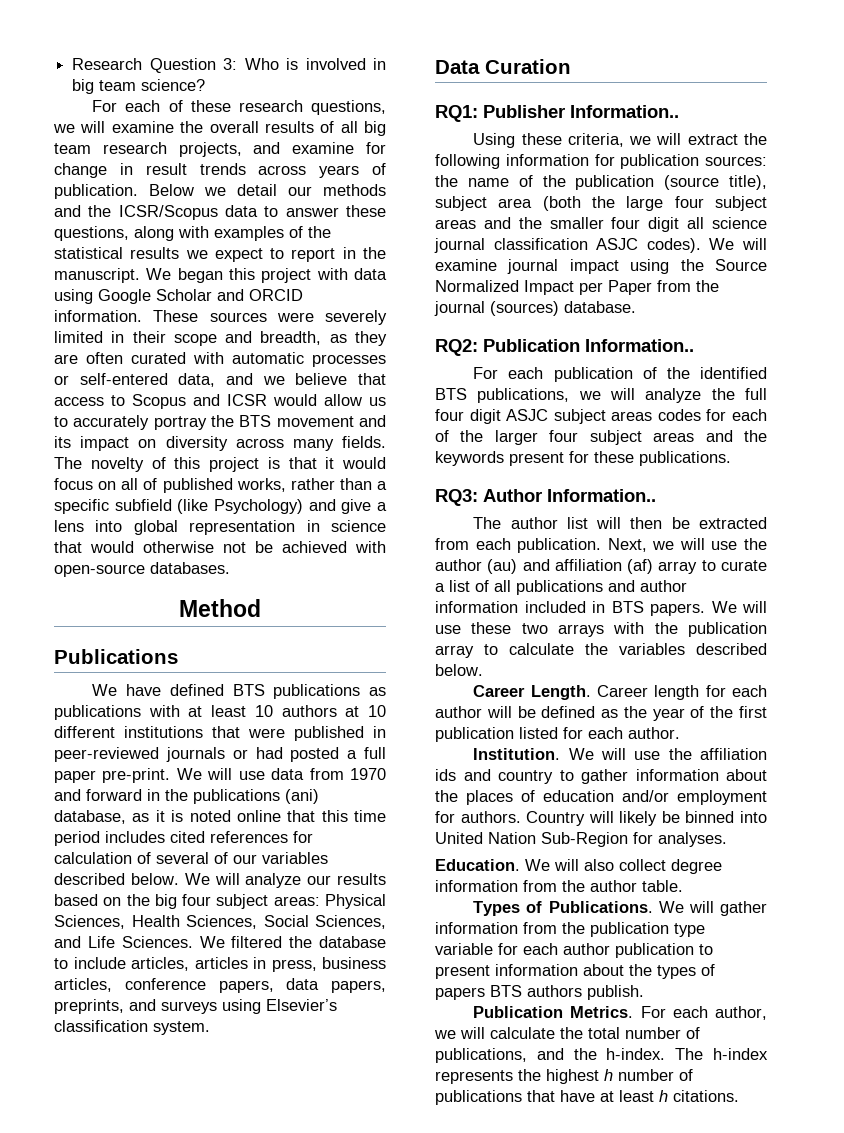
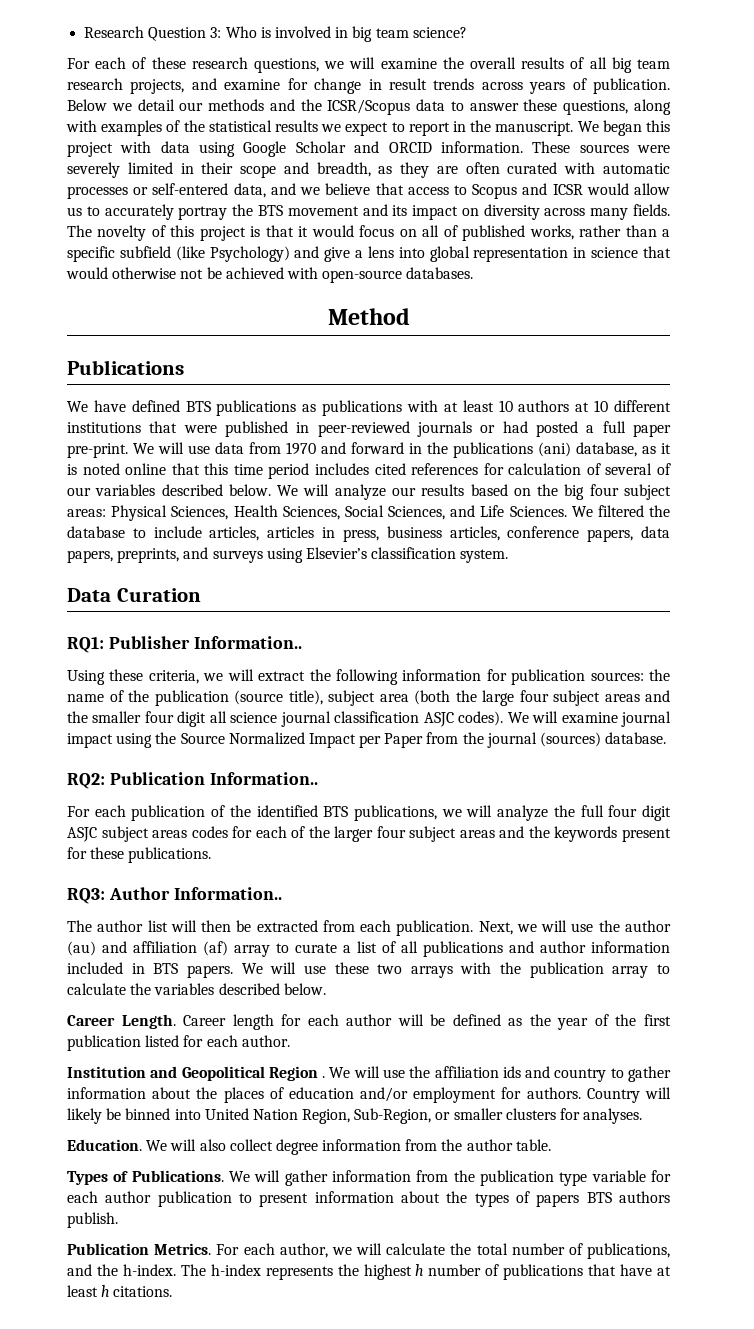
- Institution.
+ Institution and Geopolitical Region .
- Country will likely be binned into United Nation Sub-Region for analyses.
+ Country will likely be binned into United Nation Region, Sub-Region, or smaller clusters for analyses.

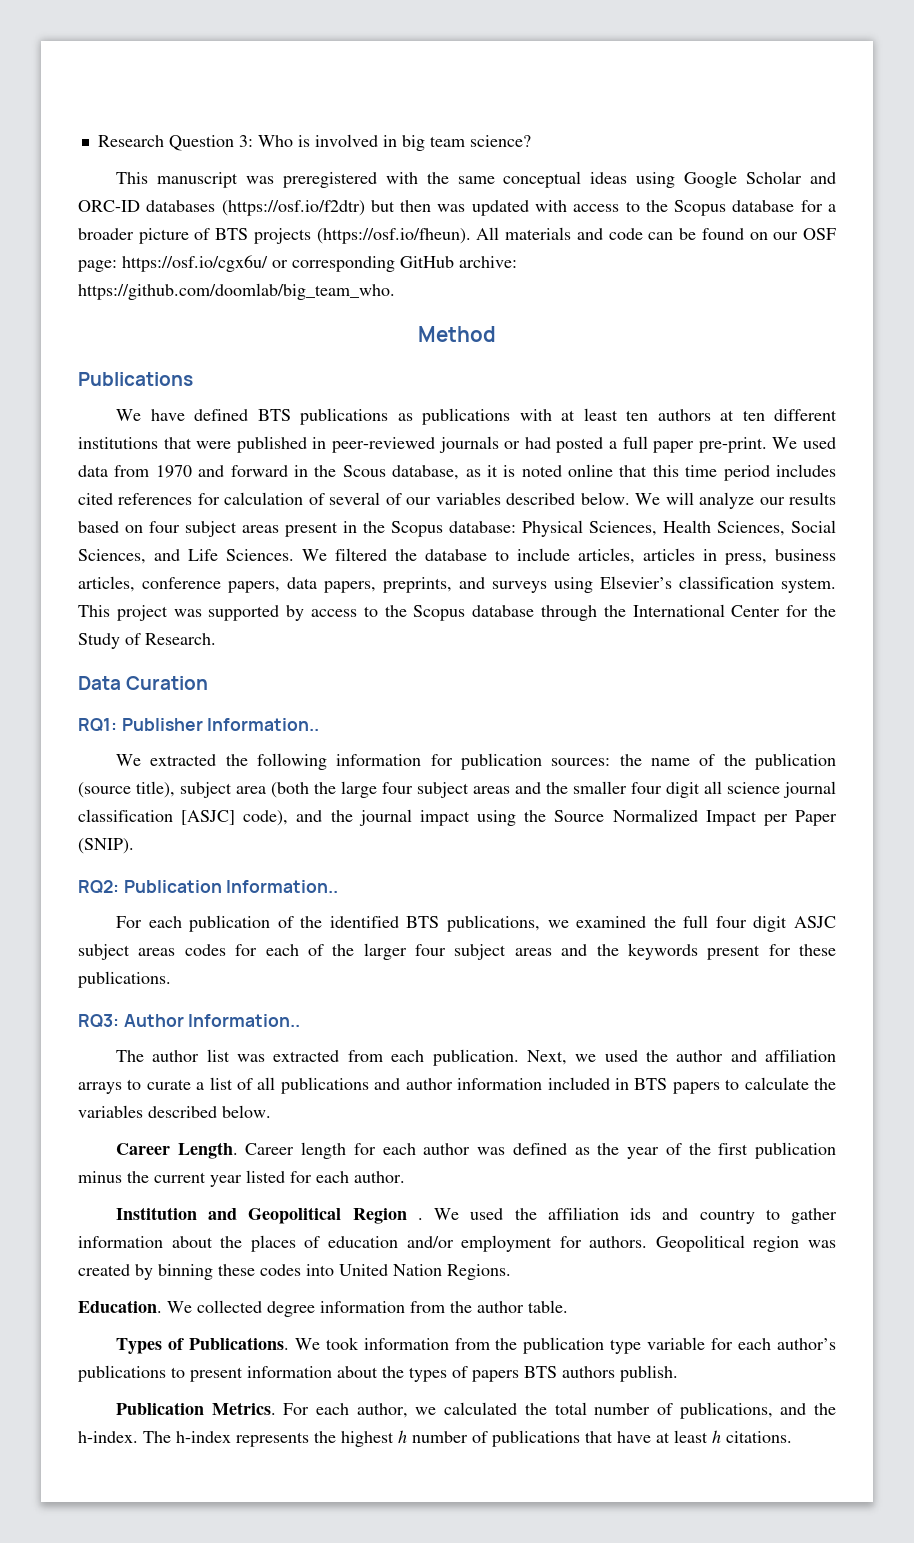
- For each of these research questions, we will examine the overall results of all big team research projects, and examine for change in result trends across years of publication. Below we detail our methods and the ICSR/Scopus data to answer these questions, along with examples of the statistical results we expect to report in the manuscript. We began this project with data using Google Scholar and ORCID information. These sources were severely limited in their scope and breadth, as they are often curated with automatic processes or self-entered data, and we believe that access to Scopus and ICSR would allow us to accurately portray the BTS movement and its impact on diversity across many fields. The novelty of this project is that it would focus on all of published works, rather than a specific subfield (like Psychology) and give a lens into global representation in science that would otherwise not be achieved with open-source databases.
+ This manuscript was preregistered with the same conceptual ideas using Google Scholar and ORC-ID databases (https://osf.io/f2dtr) but then was updated with access to the Scopus database for a broader picture of BTS projects (https://osf.io/fheun). All materials and code can be found on our OSF page: https://osf.io/cgx6u/ or corresponding GitHub archive: https://github.com/doomlab/big_team_who.
- We have defined BTS publications as publications with at least 10 authors at 10 different institutions that were published in peer-reviewed journals or had posted a full paper pre-print.
+ We have defined BTS publications as publications with at least ten authors at ten different institutions that were published in peer-reviewed journals or had posted a full paper pre-print.
- We will use data from 1970 and forward in the publications (ani) database, as it is noted online that this time period includes cited references for calculation of several of our variables described below.
+ We used data from 1970 and forward in the Scous database, as it is noted online that this time period includes cited references for calculation of several of our variables described below.
- We will analyze our results based on the big four subject areas: Physical Sciences, Health Sciences, Social Sciences, and Life Sciences.
+ We will analyze our results based on four subject areas present in the Scopus database: Physical Sciences, Health Sciences, Social Sciences, and Life Sciences.
+ This project was supported by access to the Scopus database through the International Center for the Study of Research.
- Using these criteria, we will extract the following information for publication sources: the name of the publication (source title), subject area (both the large four subject areas and the smaller four digit all science journal classification ASJC codes). We will examine journal impact using the Source Normalized Impact per Paper from the journal (sources) database.
+ We extracted the following information for publication sources: the name of the publication (source title), subject area (both the large four subject areas and the smaller four digit all science journal classification [ASJC] code), and the journal impact using the Source Normalized Impact per Paper (SNIP).
- For each publication of the identified BTS publications, we will analyze the full four digit ASJC subject areas codes for each of the larger four subject areas and the keywords present for these publications.
+ For each publication of the identified BTS publications, we examined the full four digit ASJC subject areas codes for each of the larger four subject areas and the keywords present for these publications.
- The author list will then be extracted from each publication.
+ The author list was extracted from each publication.
- Next, we will use the author (au) and affiliation (af) array to curate a list of all publications and author information included in BTS papers. We will use these two arrays with the publication array to calculate the variables described below.
+ Next, we used the author and affiliation arrays to curate a list of all publications and author information included in BTS papers to calculate the variables described below.
- Career length for each author will be defined as the year of the first publication listed for each author.
+ Career length for each author was defined as the year of the first publication minus the current year listed for each author.
- We will use the affiliation ids and country to gather information about the places of education and/or employment for authors.
+ We used the affiliation ids and country to gather information about the places of education and/or employment for authors.
- Country will likely be binned into United Nation Region, Sub-Region, or smaller clusters for analyses.
+ Geopolitical region was created by binning these codes into United Nation Regions.
- We will also collect degree information from the author table.
+ We collected degree information from the author table.
- We will gather information from the publication type variable for each author publication to present information about the types of papers BTS authors publish.
+ We took information from the publication type variable for each author’s publications to present information about the types of papers BTS authors publish.
- For each author, we will calculate the total number of publications, and the h-index.
+ For each author, we calculated the total number of publications, and the h-index.

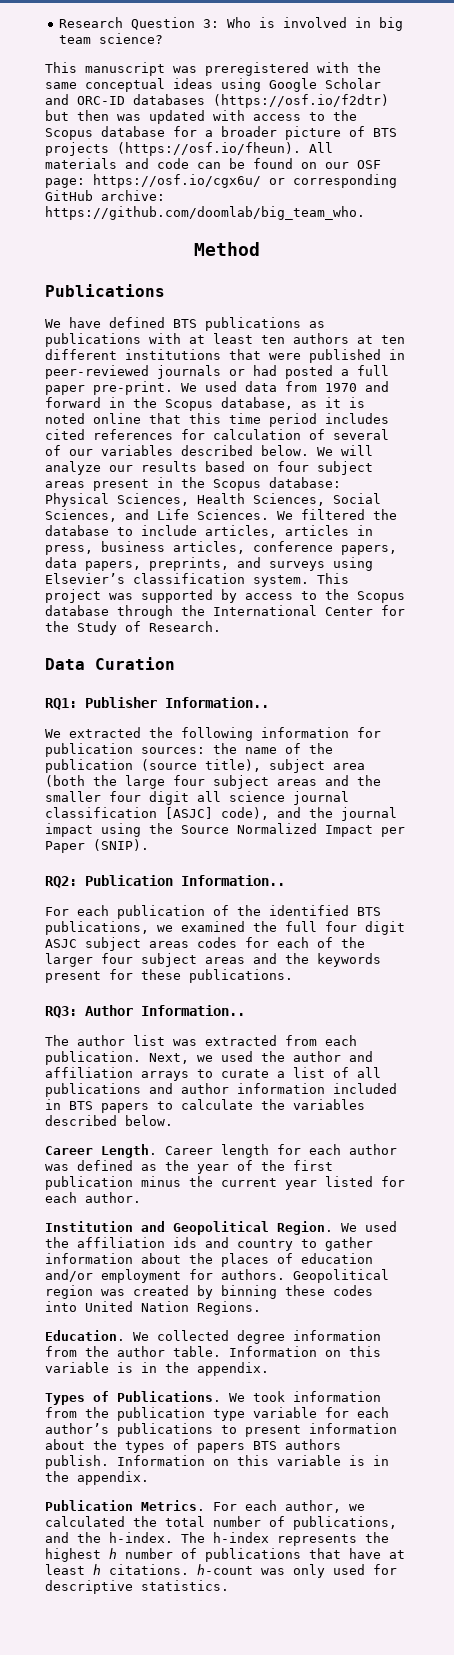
- We used data from 1970 and forward in the Scous database, as it is noted online that this time period includes cited references for calculation of several of our variables described below.
+ We used data from 1970 and forward in the Scopus database, as it is noted online that this time period includes cited references for calculation of several of our variables described below.
- Institution and Geopolitical Region .
+ Institution and Geopolitical Region.
- We collected degree information from the author table.
+ We collected degree information from the author table. Information on this variable is in the appendix.
- We took information from the publication type variable for each author’s publications to present information about the types of papers BTS authors publish.
+ We took information from the publication type variable for each author’s publications to present information about the types of papers BTS authors publish. Information on this variable is in the appendix.
- The h-index represents the highest h number of publications that have at least h citations.
+ The h-index represents the highest h number of publications that have at least h citations. h-count was only used for descriptive statistics.

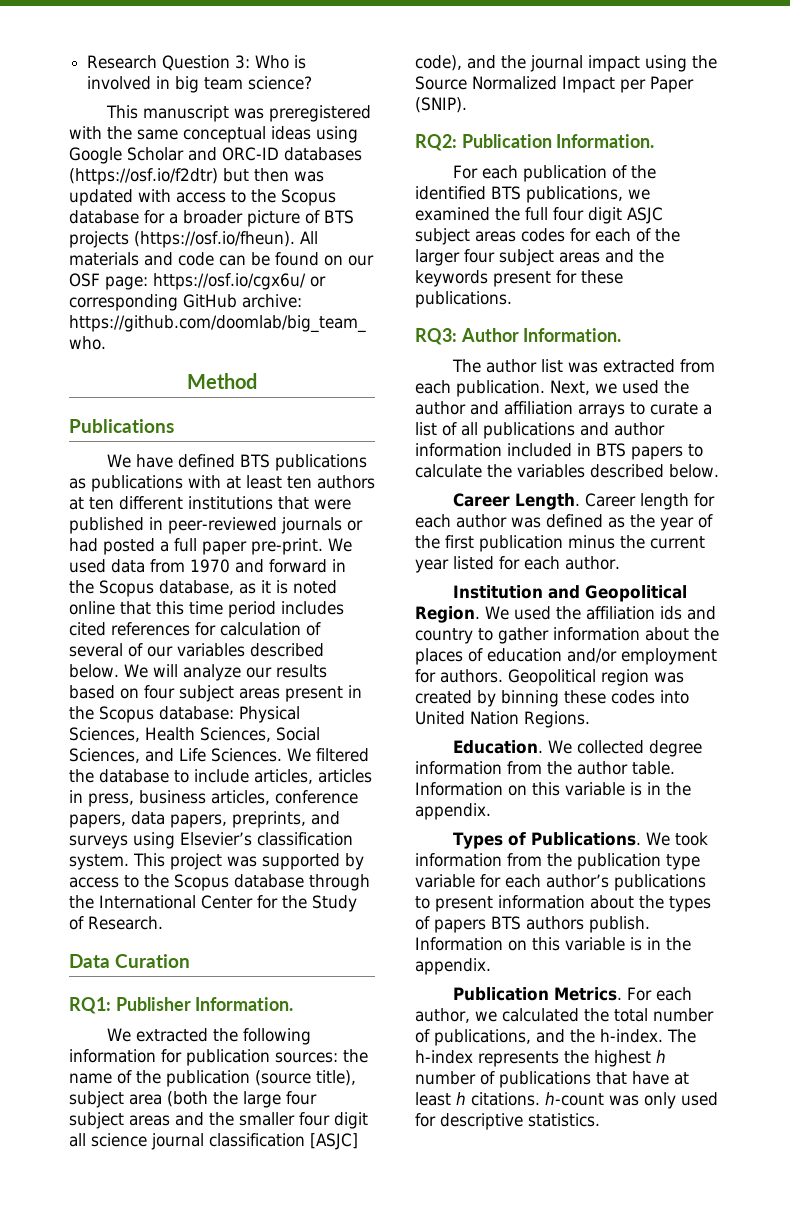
- RQ1: Publisher Information..
+ RQ1: Publisher Information.
- RQ2: Publication Information..
+ RQ2: Publication Information.
- RQ3: Author Information..
+ RQ3: Author Information.

